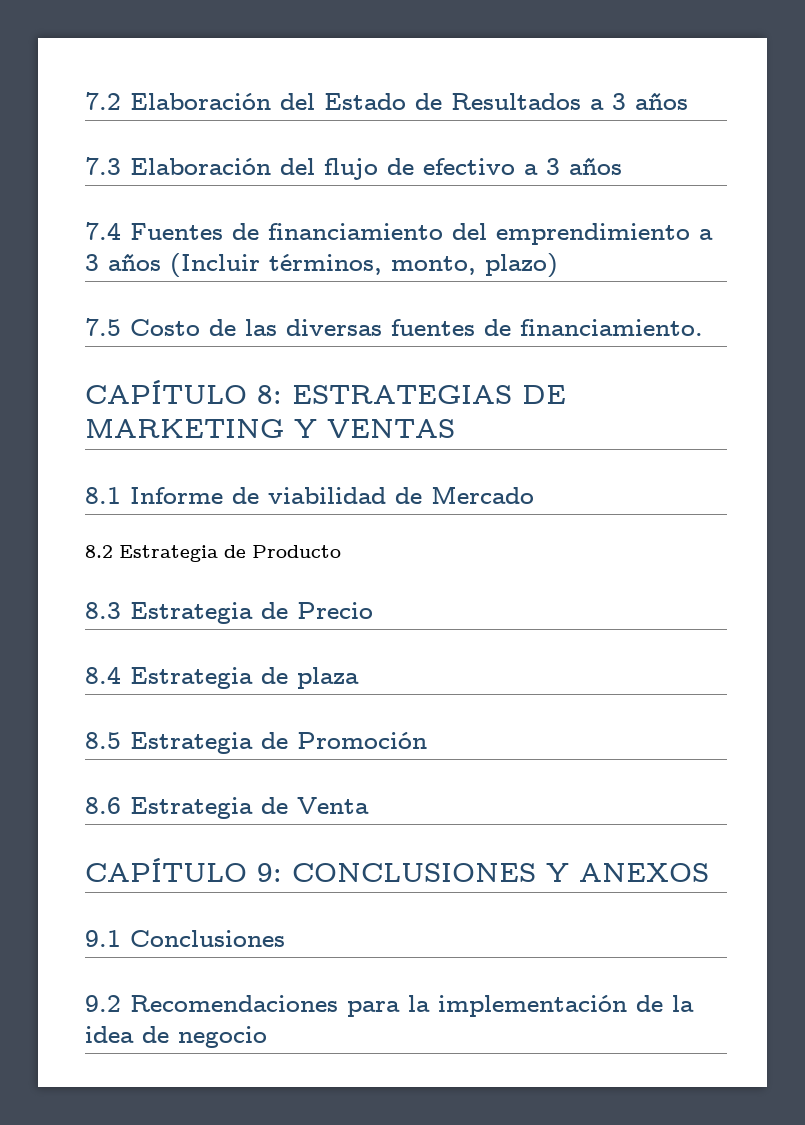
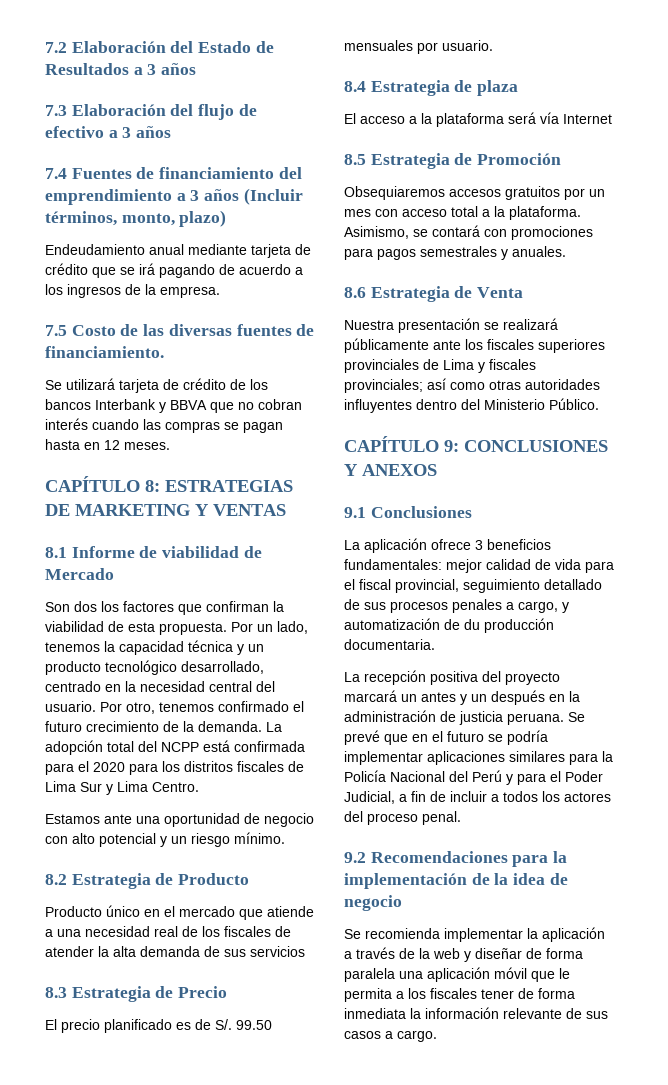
+ Endeudamiento anual mediante tarjeta de crédito que se irá pagando de acuerdo a los ingresos de la empresa.
+ Se utilizará tarjeta de crédito de los bancos Interbank y BBVA que no cobran interés cuando las compras se pagan hasta en 12 meses.
+ Son dos los factores que confirman la viabilidad de esta propuesta. Por un lado, tenemos la capacidad técnica y un producto tecnológico desarrollado, centrado en la necesidad central del usuario. Por otro, tenemos confirmado el futuro crecimiento de la demanda. La adopción total del NCPP está confirmada para el 2020 para los distritos fiscales de Lima Sur y Lima Centro.
+ Estamos ante una oportunidad de negocio con alto potencial y un riesgo mínimo.
  8.2 Estrategia de Producto
+ Producto único en el mercado que atiende a una necesidad real de los fiscales de atender la alta demanda de sus servicios
  8.3 Estrategia de Precio
+ El precio planificado es de S/. 99.50 mensuales por usuario.
  8.4 Estrategia de plaza
+ El acceso a la plataforma será vía Internet
  8.5 Estrategia de Promoción
+ Obsequiaremos accesos gratuitos por un mes con acceso total a la plataforma. Asimismo, se contará con promociones para pagos semestrales y anuales.
  8.6 Estrategia de Venta
+ Nuestra presentación se realizará públicamente ante los fiscales superiores provinciales de Lima y fiscales provinciales; así como otras autoridades influyentes dentro del Ministerio Público.
+ La aplicación ofrece 3 beneficios fundamentales: mejor calidad de vida para el fiscal provincial, seguimiento detallado de sus procesos penales a cargo, y automatización de du producción documentaria.
+ La recepción positiva del proyecto marcará un antes y un después en la administración de justicia peruana. Se prevé que en el futuro se podría implementar aplicaciones similares para la Policía Nacional del Perú y para el Poder Judicial, a fin de incluir a todos los actores del proceso penal.
+ Se recomienda implementar la aplicación a través de la web y diseñar de forma paralela una aplicación móvil que le permita a los fiscales tener de forma inmediata la información relevante de sus casos a cargo.

